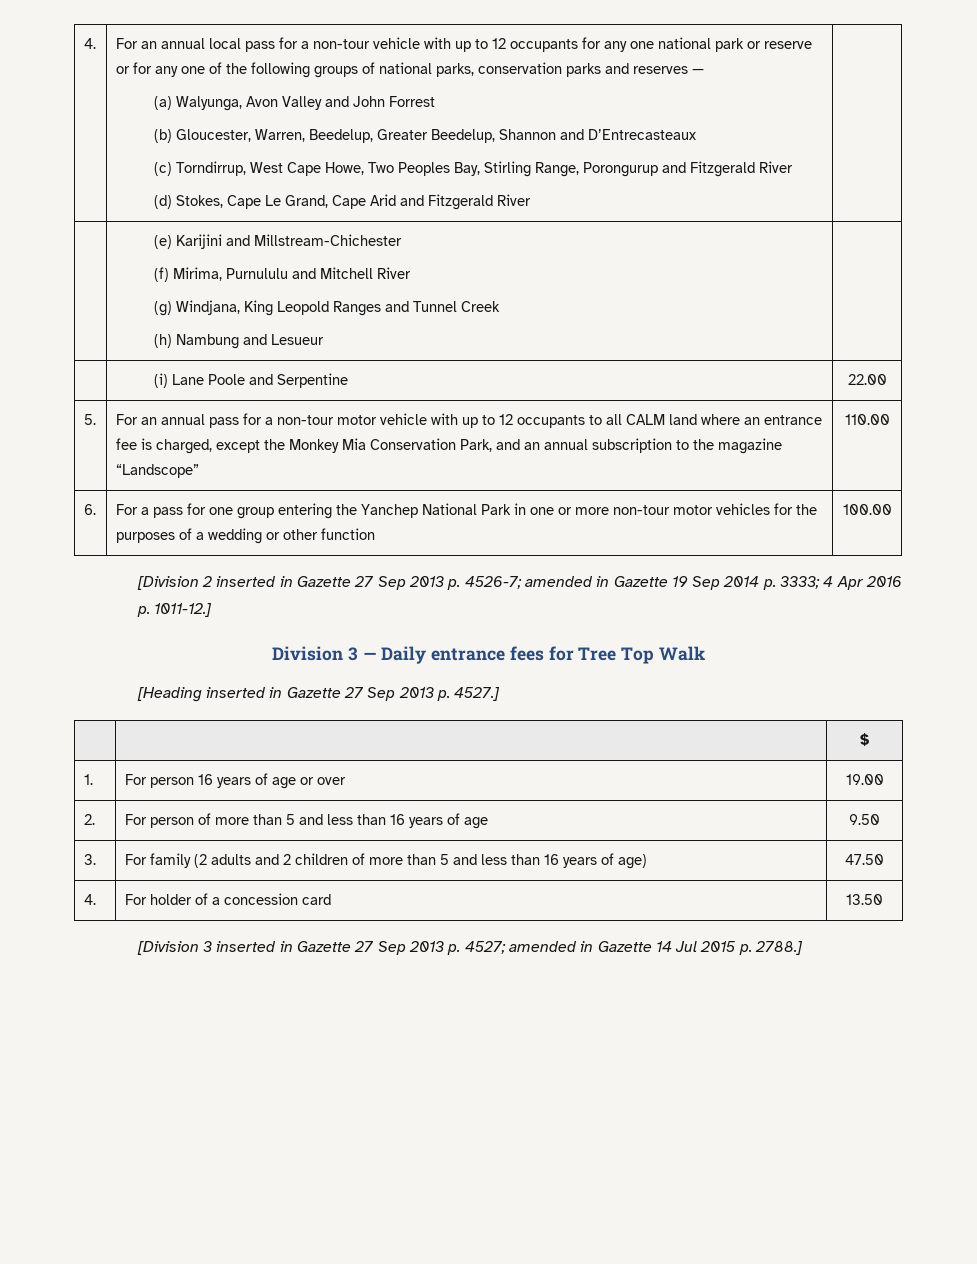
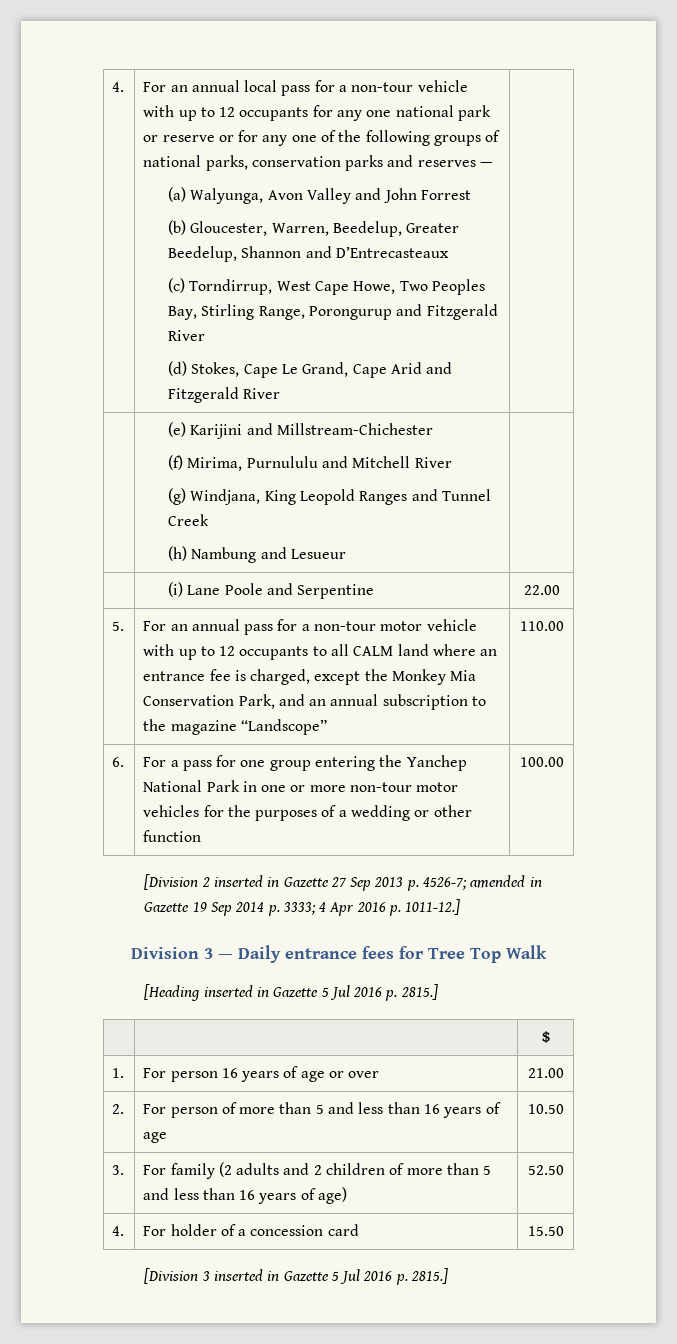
- [Heading inserted in Gazette 27 Sep 2013 p. 4527.]
+ [Heading inserted in Gazette 5 Jul 2016 p. 2815.]
- 1. | For person 16 years of age or over | 19.00
+ 1. | For person 16 years of age or over | 21.00
- 2. | For person of more than 5 and less than 16 years of age | 9.50
+ 2. | For person of more than 5 and less than 16 years of age | 10.50
- 3. | For family (2 adults and 2 children of more than 5 and less than 16 years of age) | 47.50
+ 3. | For family (2 adults and 2 children of more than 5 and less than 16 years of age) | 52.50
- 4. | For holder of a concession card | 13.50
+ 4. | For holder of a concession card | 15.50
- [Division 3 inserted in Gazette 27 Sep 2013 p. 4527; amended in Gazette 14 Jul 2015 p. 2788.]
+ [Division 3 inserted in Gazette 5 Jul 2016 p. 2815.]

